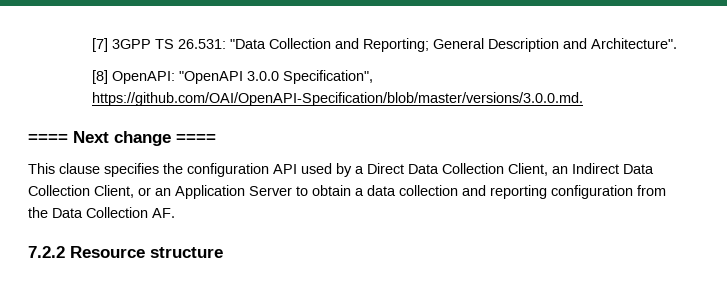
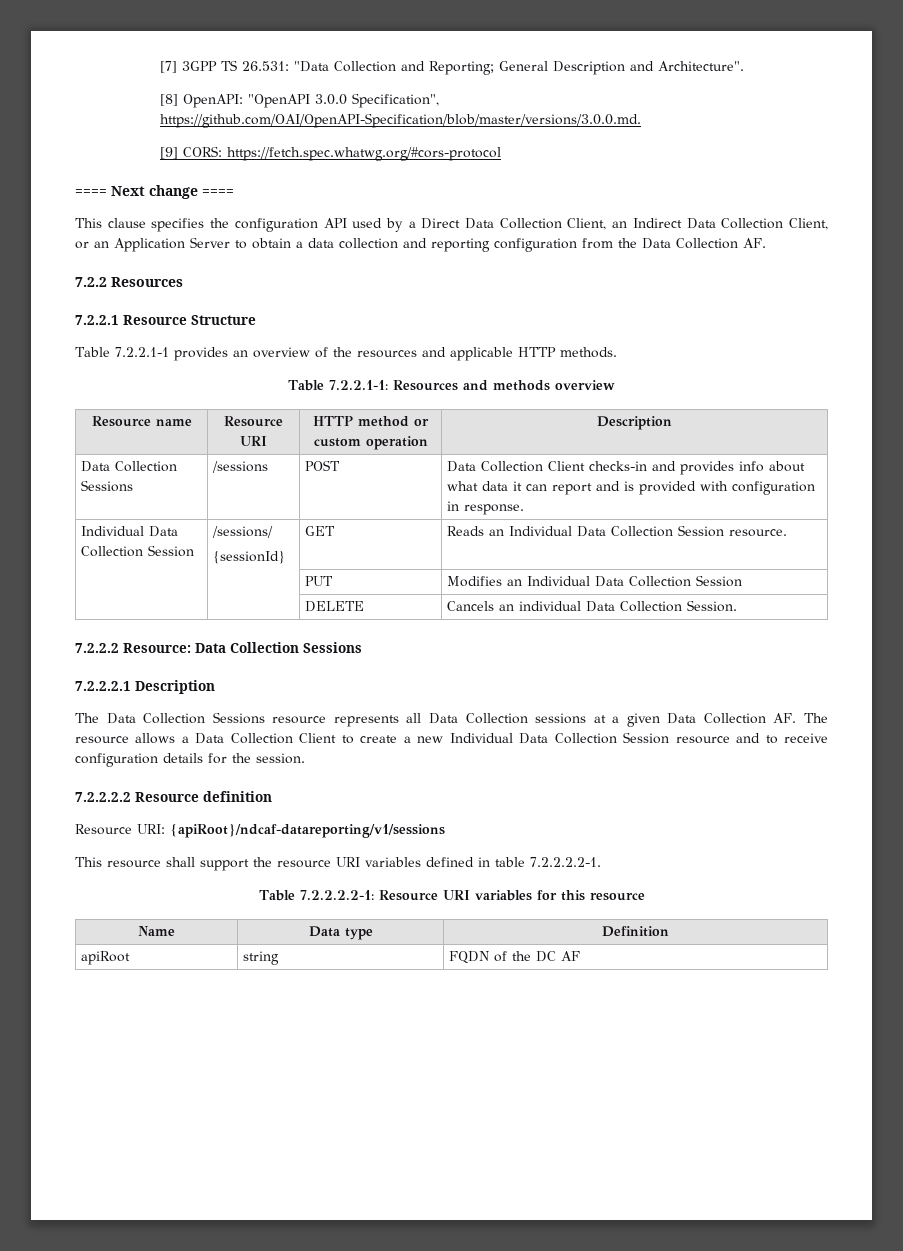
+ [9] CORS: https://fetch.spec.whatwg.org/#cors-protocol
- 7.2.2 Resource structure
+ 7.2.2 Resources
+ 7.2.2.1 Resource Structure
+ Table 7.2.2.1-1 provides an overview of the resources and applicable HTTP methods.
+ Table 7.2.2.1-1: Resources and methods overview
+ Resource name | Resource URI | HTTP method or custom operation | Description
+ Data Collection Sessions | /sessions | POST | Data Collection Client checks-in and provides info about what data it can report and is provided with configuration in response.
+ Individual Data Collection Session | /sessions/
+ {sessionId} | GET | Reads an Individual Data Collection Session resource.
+ | | PUT | Modifies an Individual Data Collection Session
+ | | DELETE | Cancels an individual Data Collection Session.
+ 7.2.2.2 Resource: Data Collection Sessions
+ 7.2.2.2.1 Description
+ The Data Collection Sessions resource represents all Data Collection sessions at a given Data Collection AF. The resource allows a Data Collection Client to create a new Individual Data Collection Session resource and to receive configuration details for the session.
+ 7.2.2.2.2 Resource definition
+ Resource URI: {apiRoot}/ndcaf-datareporting/v1/sessions
+ This resource shall support the resource URI variables defined in table 7.2.2.2.2-1.
+ Table 7.2.2.2.2-1: Resource URI variables for this resource
+ Name | Data type | Definition
+ apiRoot | string | FQDN of the DC AF

